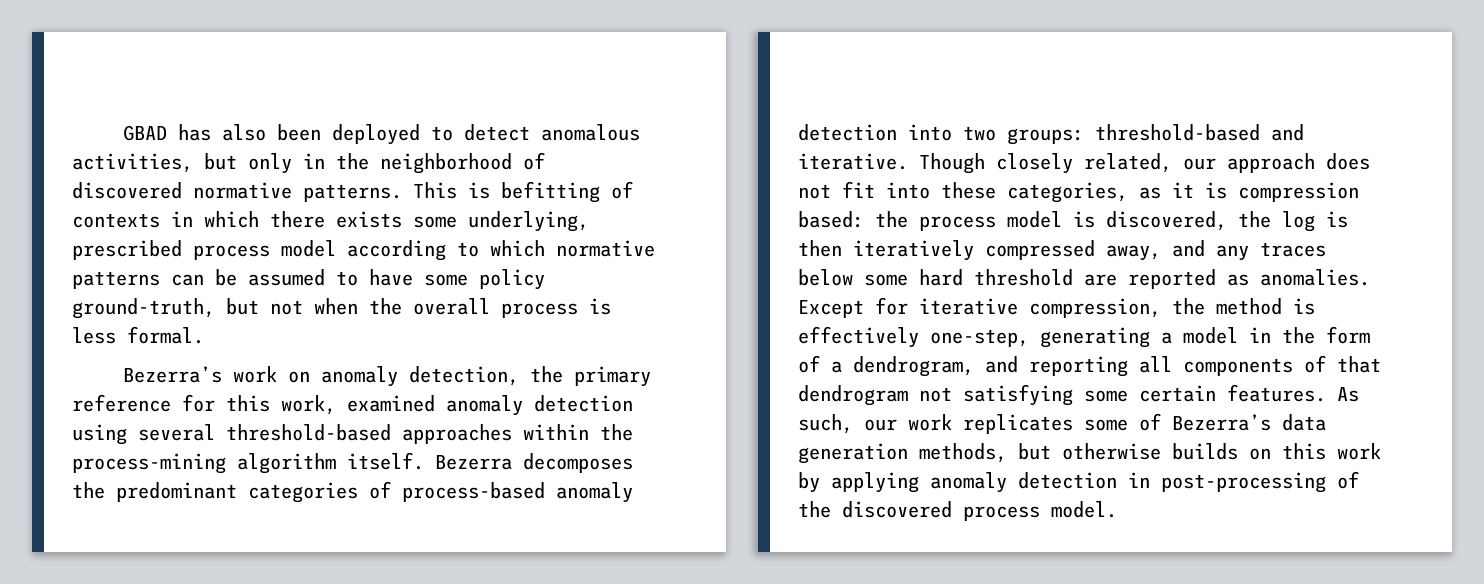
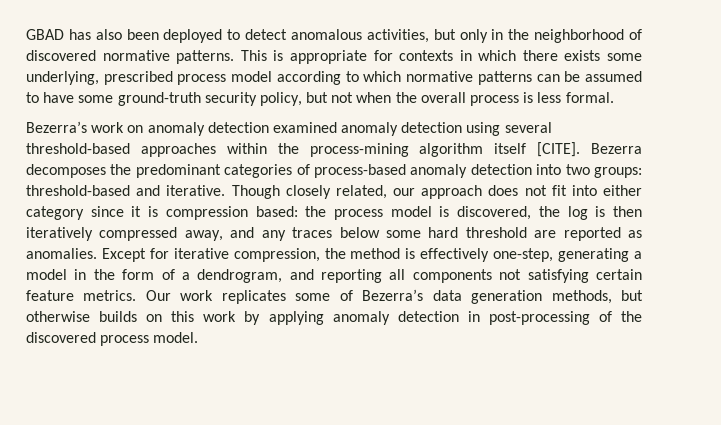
- This is befitting of contexts in which there exists some underlying, prescribed process model according to which normative patterns can be assumed to have some policy ground-truth, but not when the overall process is less formal.
+ This is appropriate for contexts in which there exists some underlying, prescribed process model according to which normative patterns can be assumed to have some ground-truth security policy, but not when the overall process is less formal.
- Bezerra’s work on anomaly detection, the primary reference for this work, examined anomaly detection using several threshold-based approaches within the process-mining algorithm itself.
+ Bezerra’s work on anomaly detection examined anomaly detection using several threshold-based approaches within the process-mining algorithm itself [CITE].
- Though closely related, our approach does not fit into these categories, as it is compression based: the process model is discovered, the log is then iteratively compressed away, and any traces below some hard threshold are reported as anomalies.
+ Though closely related, our approach does not fit into either category since it is compression based: the process model is discovered, the log is then iteratively compressed away, and any traces below some hard threshold are reported as anomalies.
- Except for iterative compression, the method is effectively one-step, generating a model in the form of a dendrogram, and reporting all components of that dendrogram not satisfying some certain features. As such, our work replicates some of Bezerra’s data generation methods, but otherwise builds on this work by applying anomaly detection in post-processing of the discovered process model.
+ Except for iterative compression, the method is effectively one-step, generating a model in the form of a dendrogram, and reporting all components not satisfying certain feature metrics. Our work replicates some of Bezerra’s data generation methods, but otherwise builds on this work by applying anomaly detection in post-processing of the discovered process model.

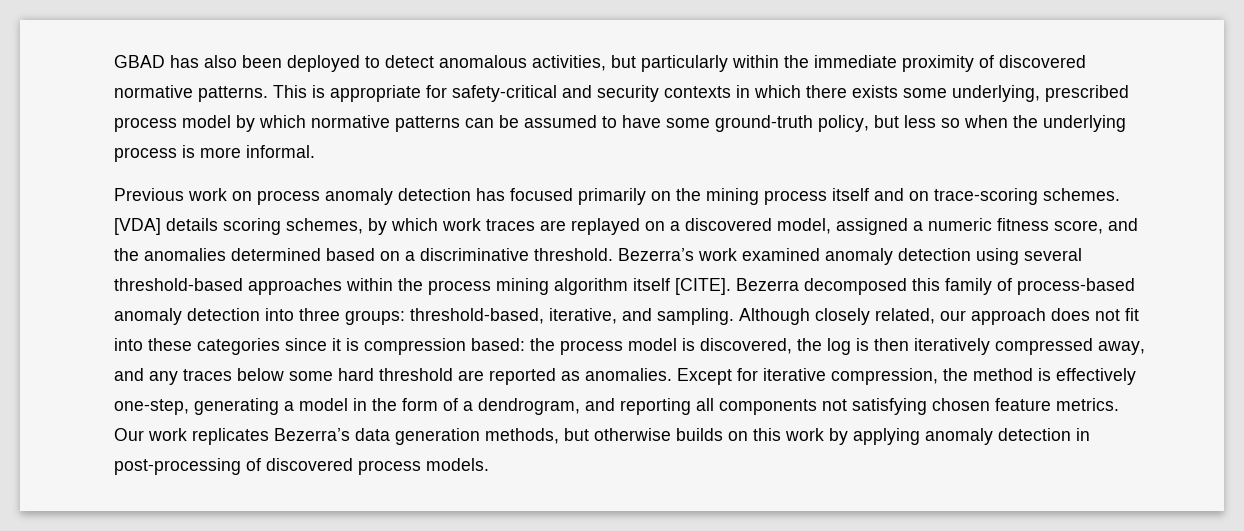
- GBAD has also been deployed to detect anomalous activities, but only in the neighborhood of discovered normative patterns.
+ GBAD has also been deployed to detect anomalous activities, but particularly within the immediate proximity of discovered normative patterns.
- This is appropriate for contexts in which there exists some underlying, prescribed process model according to which normative patterns can be assumed to have some ground-truth security policy, but not when the overall process is less formal.
- Bezerra’s work on anomaly detection examined anomaly detection using several threshold-based approaches within the process-mining algorithm itself [CITE].
+ This is appropriate for safety-critical and security contexts in which there exists some underlying, prescribed process model by which normative patterns can be assumed to have some ground-truth policy, but less so when the underlying process is more informal.
+ Previous work on process anomaly detection has focused primarily on the mining process itself and on trace-scoring schemes. [VDA] details scoring schemes, by which work traces are replayed on a discovered model, assigned a numeric fitness score, and the anomalies determined based on a discriminative threshold. Bezerra’s work examined anomaly detection using several threshold-based approaches within the process mining algorithm itself [CITE].
- Bezerra decomposes the predominant categories of process-based anomaly detection into two groups: threshold-based and iterative. Though closely related, our approach does not fit into either category since it is compression based: the process model is discovered, the log is then iteratively compressed away, and any traces below some hard threshold are reported as anomalies.
+ Bezerra decomposed this family of process-based anomaly detection into three groups: threshold-based, iterative, and sampling. Although closely related, our approach does not fit into these categories since it is compression based: the process model is discovered, the log is then iteratively compressed away, and any traces below some hard threshold are reported as anomalies.
- Except for iterative compression, the method is effectively one-step, generating a model in the form of a dendrogram, and reporting all components not satisfying certain feature metrics.
+ Except for iterative compression, the method is effectively one-step, generating a model in the form of a dendrogram, and reporting all components not satisfying chosen feature metrics.
- Our work replicates some of Bezerra’s data generation methods, but otherwise builds on this work by applying anomaly detection in post-processing of the discovered process model.
+ Our work replicates Bezerra’s data generation methods, but otherwise builds on this work by applying anomaly detection in post-processing of discovered process models.

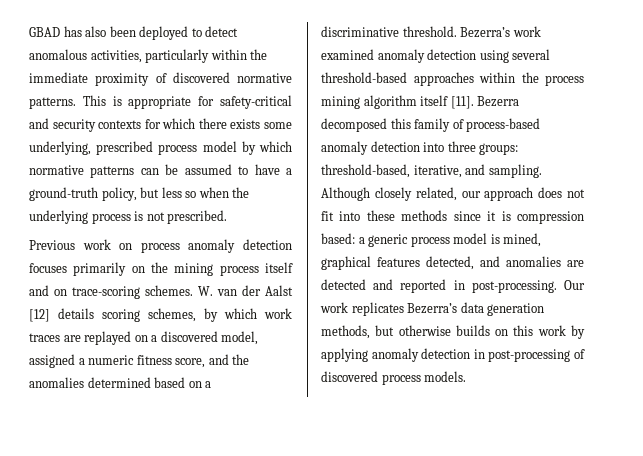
- GBAD has also been deployed to detect anomalous activities, but particularly within the immediate proximity of discovered normative patterns.
+ GBAD has also been deployed to detect anomalous activities, particularly within the immediate proximity of discovered normative patterns.
- This is appropriate for safety-critical and security contexts in which there exists some underlying, prescribed process model by which normative patterns can be assumed to have some ground-truth policy, but less so when the underlying process is more informal.
+ This is appropriate for safety-critical and security contexts for which there exists some underlying, prescribed process model by which normative patterns can be assumed to have a ground-truth policy, but less so when the underlying process is not prescribed.
- Previous work on process anomaly detection has focused primarily on the mining process itself and on trace-scoring schemes.
+ Previous work on process anomaly detection focuses primarily on the mining process itself and on trace-scoring schemes.
- [VDA] details scoring schemes, by which work traces are replayed on a discovered model, assigned a numeric fitness score, and the anomalies determined based on a discriminative threshold.
+ W. van der Aalst [12] details scoring schemes, by which work traces are replayed on a discovered model, assigned a numeric fitness score, and the anomalies determined based on a discriminative threshold.
- Bezerra’s work examined anomaly detection using several threshold-based approaches within the process mining algorithm itself [CITE].
+ Bezerra’s work examined anomaly detection using several threshold-based approaches within the process mining algorithm itself [11].
- Although closely related, our approach does not fit into these categories since it is compression based: the process model is discovered, the log is then iteratively compressed away, and any traces below some hard threshold are reported as anomalies. Except for iterative compression, the method is effectively one-step, generating a model in the form of a dendrogram, and reporting all components not satisfying chosen feature metrics.
+ Although closely related, our approach does not fit into these methods since it is compression based: a generic process model is mined, graphical features detected, and anomalies are detected and reported in post-processing.

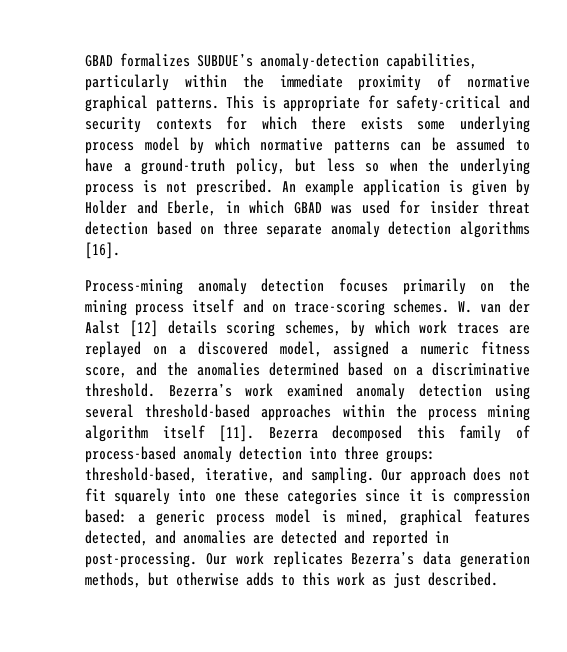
- GBAD has also been deployed to detect anomalous activities, particularly within the immediate proximity of discovered normative patterns.
+ GBAD formalizes SUBDUE’s anomaly-detection capabilities, particularly within the immediate proximity of normative graphical patterns.
- This is appropriate for safety-critical and security contexts for which there exists some underlying, prescribed process model by which normative patterns can be assumed to have a ground-truth policy, but less so when the underlying process is not prescribed.
- Previous work on process anomaly detection focuses primarily on the mining process itself and on trace-scoring schemes.
+ This is appropriate for safety-critical and security contexts for which there exists some underlying process model by which normative patterns can be assumed to have a ground-truth policy, but less so when the underlying process is not prescribed. An example application is given by Holder and Eberle, in which GBAD was used for insider threat detection based on three separate anomaly detection algorithms [16].
+ Process-mining anomaly detection focuses primarily on the mining process itself and on trace-scoring schemes.
- Although closely related, our approach does not fit into these methods since it is compression based: a generic process model is mined, graphical features detected, and anomalies are detected and reported in post-processing.
+ Our approach does not fit squarely into one these categories since it is compression based: a generic process model is mined, graphical features detected, and anomalies are detected and reported in post-processing.
- Our work replicates Bezerra’s data generation methods, but otherwise builds on this work by applying anomaly detection in post-processing of discovered process models.
+ Our work replicates Bezerra’s data generation methods, but otherwise adds to this work as just described.

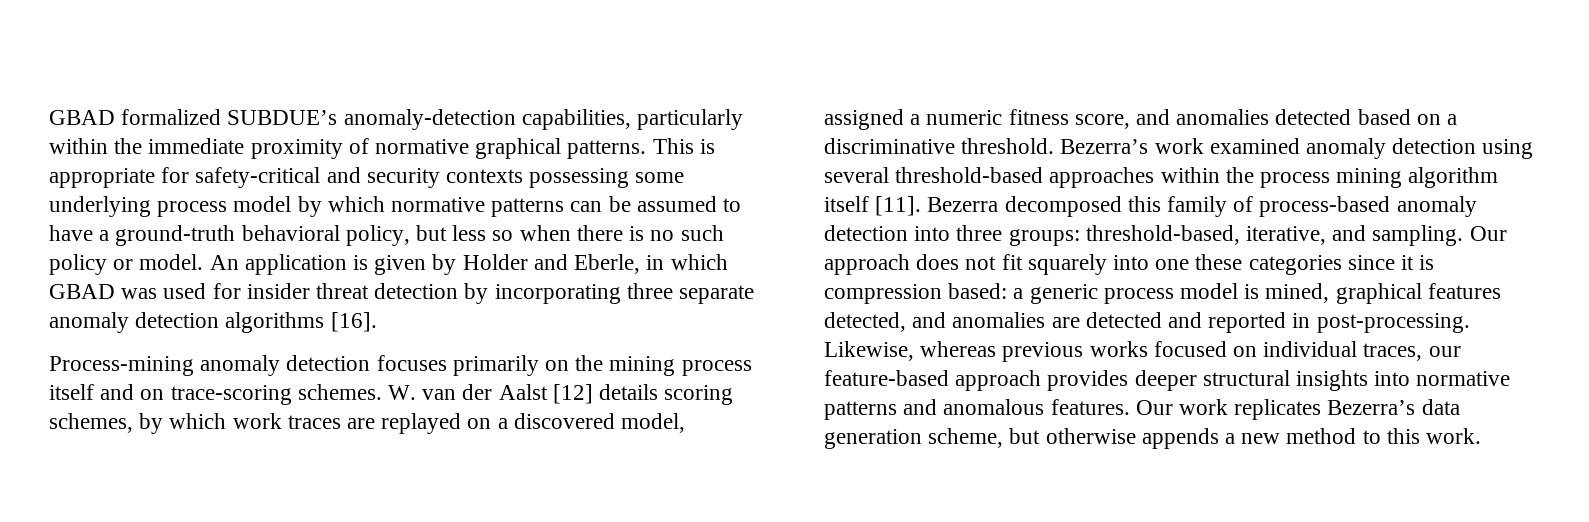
- GBAD formalizes SUBDUE’s anomaly-detection capabilities, particularly within the immediate proximity of normative graphical patterns.
+ GBAD formalized SUBDUE’s anomaly-detection capabilities, particularly within the immediate proximity of normative graphical patterns.
- This is appropriate for safety-critical and security contexts for which there exists some underlying process model by which normative patterns can be assumed to have a ground-truth policy, but less so when the underlying process is not prescribed. An example application is given by Holder and Eberle, in which GBAD was used for insider threat detection based on three separate anomaly detection algorithms [16].
+ This is appropriate for safety-critical and security contexts possessing some underlying process model by which normative patterns can be assumed to have a ground-truth behavioral policy, but less so when there is no such policy or model. An application is given by Holder and Eberle, in which GBAD was used for insider threat detection by incorporating three separate anomaly detection algorithms [16].
- W. van der Aalst [12] details scoring schemes, by which work traces are replayed on a discovered model, assigned a numeric fitness score, and the anomalies determined based on a discriminative threshold.
+ W. van der Aalst [12] details scoring schemes, by which work traces are replayed on a discovered model, assigned a numeric fitness score, and anomalies detected based on a discriminative threshold.
+ Likewise, whereas previous works focused on individual traces, our feature-based approach provides deeper structural insights into normative patterns and anomalous features.
- Our work replicates Bezerra’s data generation methods, but otherwise adds to this work as just described.
+ Our work replicates Bezerra’s data generation scheme, but otherwise appends a new method to this work.

